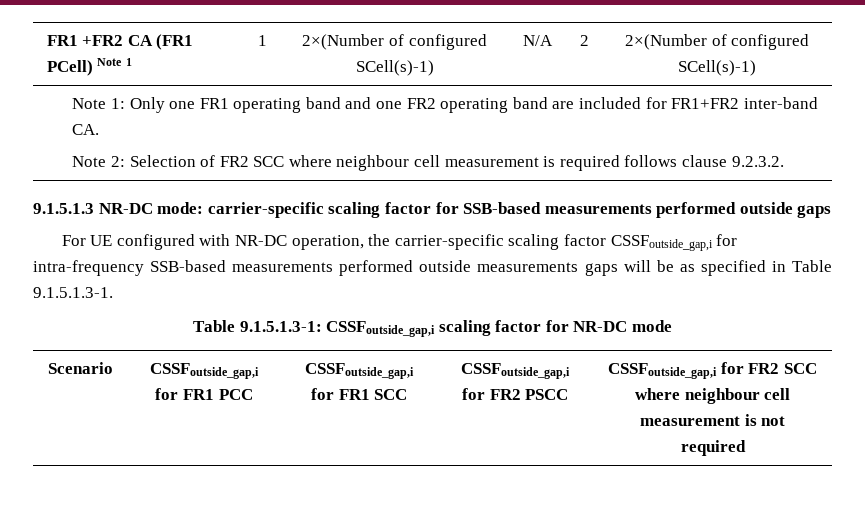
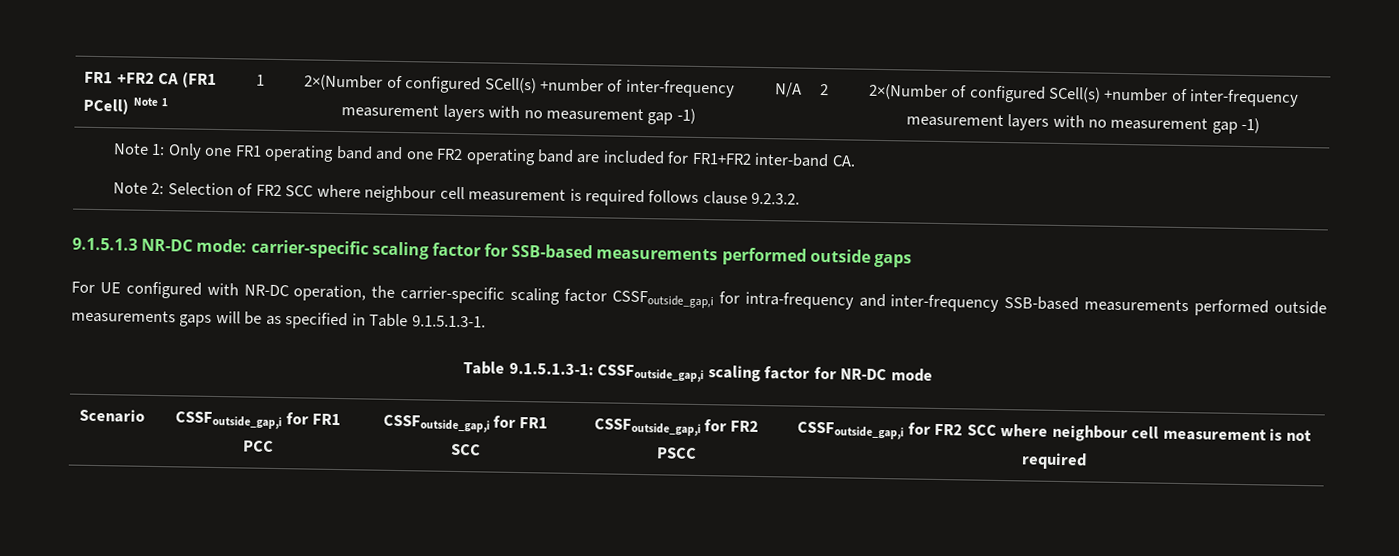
- FR1 +FR2 CA (FR1 PCell) Note 1 | 1 | 2×(Number of configured SCell(s)-1) | N/A | 2 | 2×(Number of configured SCell(s)-1)
+ FR1 +FR2 CA (FR1 PCell) Note 1 | 1 | 2×(Number of configured SCell(s) +number of inter-frequency measurement layers with no measurement gap -1) | N/A | 2 | 2×(Number of configured SCell(s) +number of inter-frequency measurement layers with no measurement gap -1)
- For UE configured with NR-DC operation, the carrier-specific scaling factor CSSFoutside_gap,i for intra-frequency SSB-based measurements performed outside measurements gaps will be as specified in Table 9.1.5.1.3-1.
+ For UE configured with NR-DC operation, the carrier-specific scaling factor CSSFoutside_gap,i for intra-frequency and inter-frequency SSB-based measurements performed outside measurements gaps will be as specified in Table 9.1.5.1.3-1.

